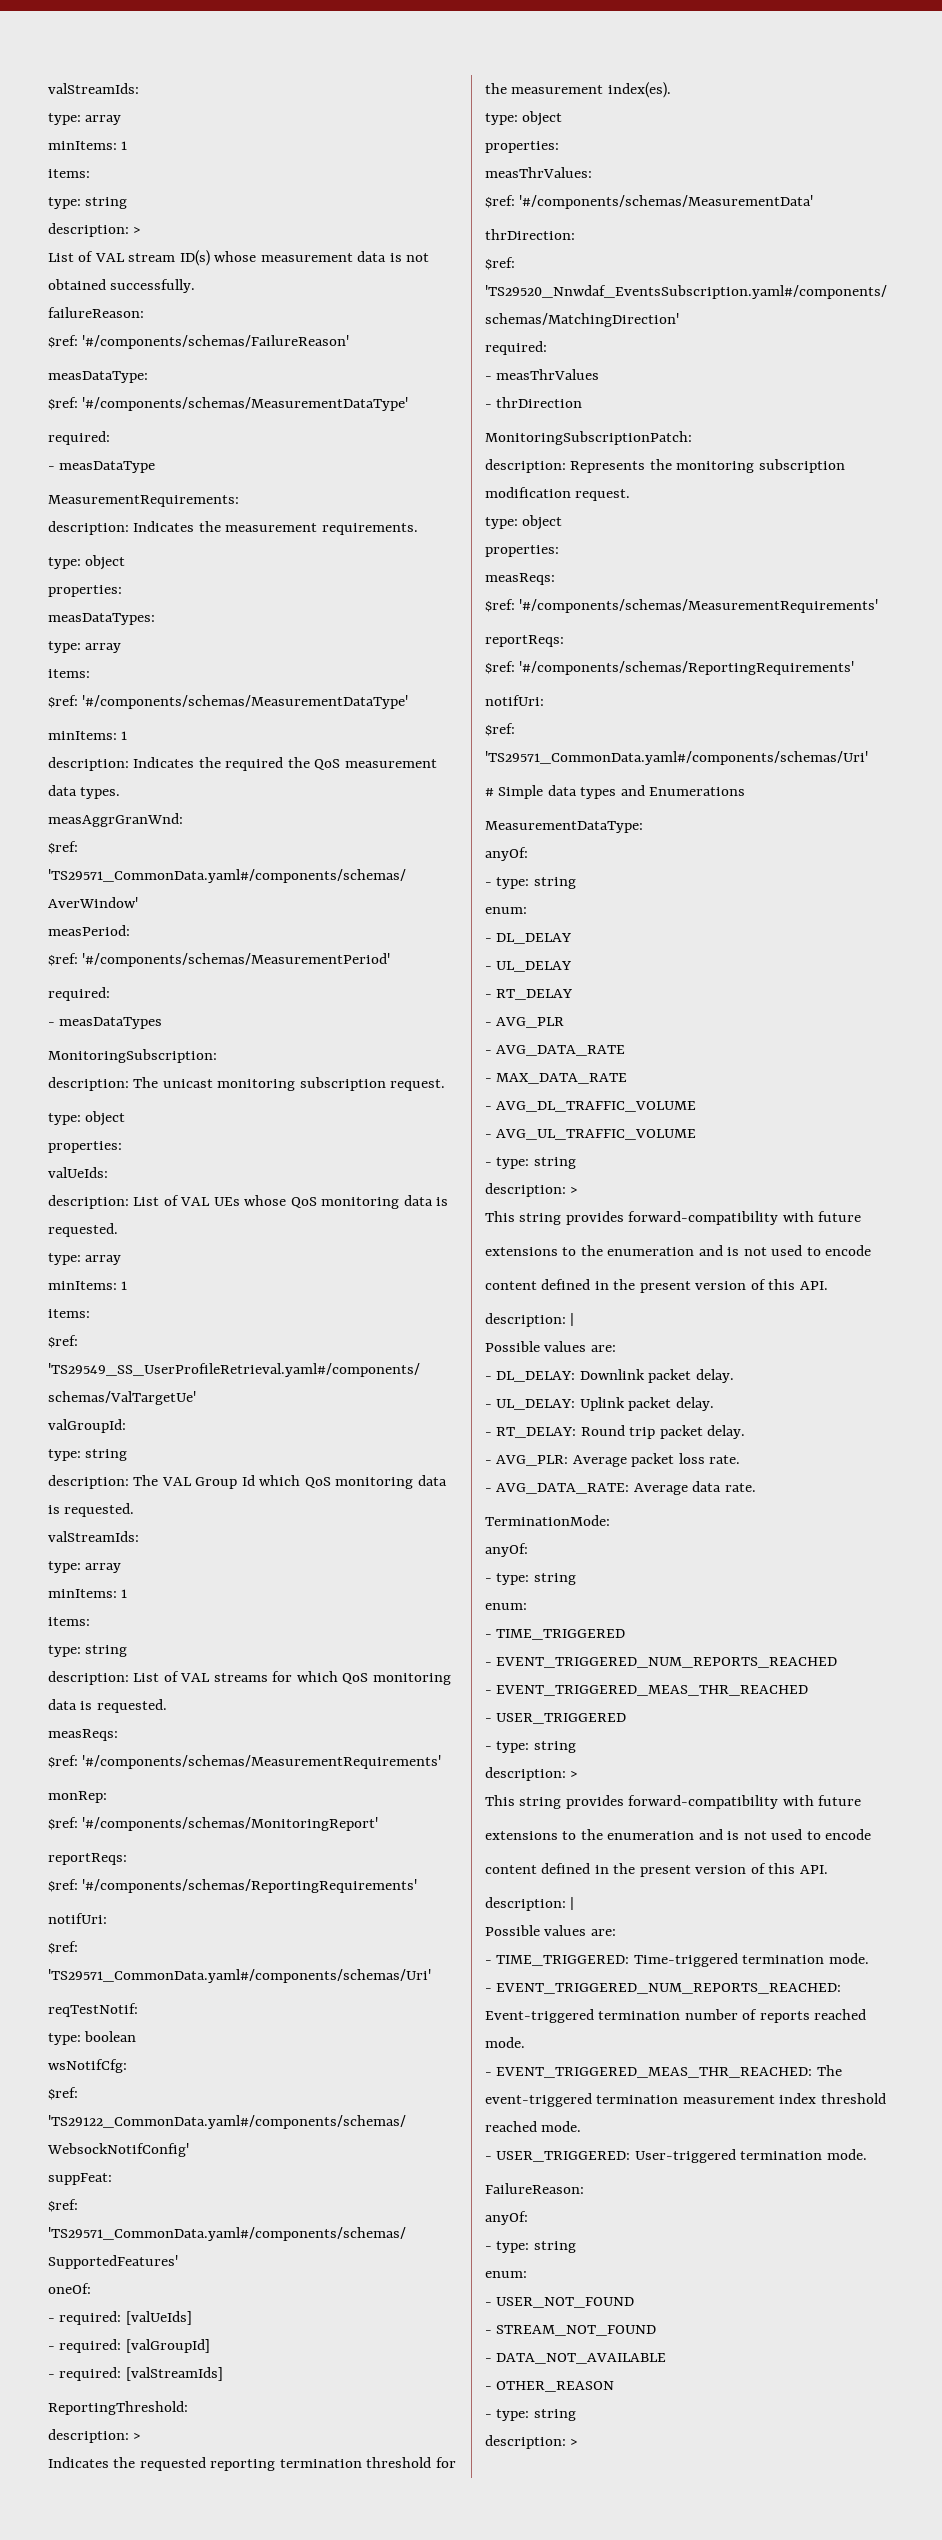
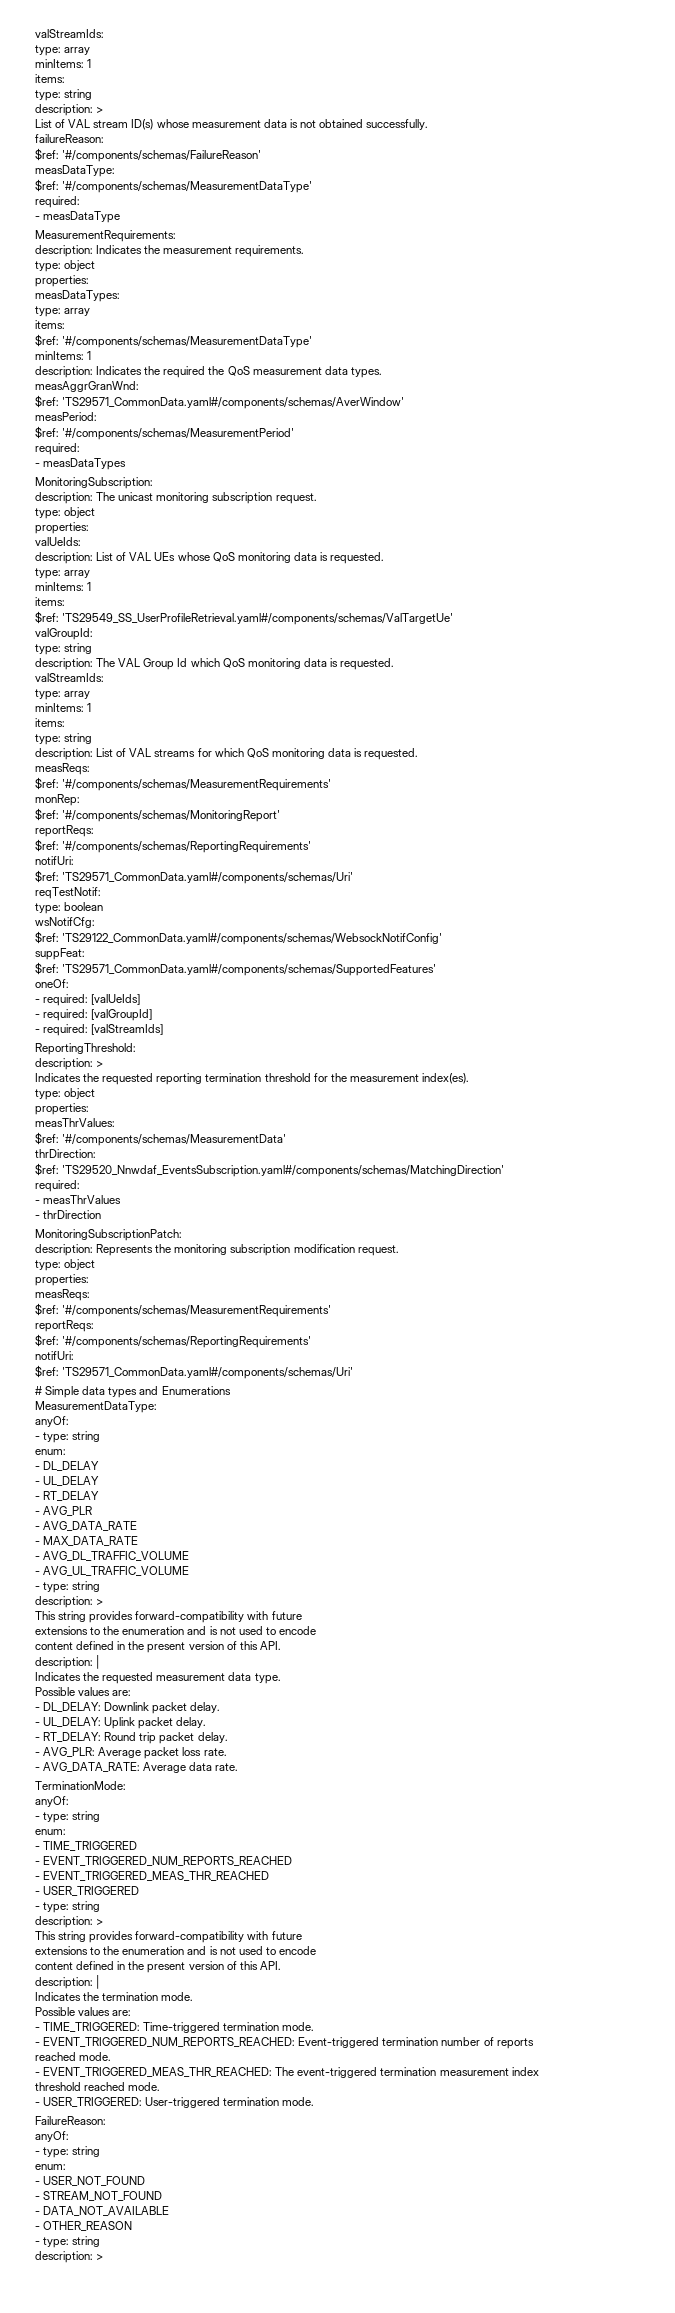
+ Indicates the requested measurement data type.
+ Indicates the termination mode.
- - EVENT_TRIGGERED_NUM_REPORTS_REACHED: Event-triggered termination number of reports reached mode.
+ - EVENT_TRIGGERED_NUM_REPORTS_REACHED: Event-triggered termination number of reports
+ reached mode.
- - EVENT_TRIGGERED_MEAS_THR_REACHED: The event-triggered termination measurement index threshold reached mode.
+ - EVENT_TRIGGERED_MEAS_THR_REACHED: The event-triggered termination measurement index
+ threshold reached mode.

